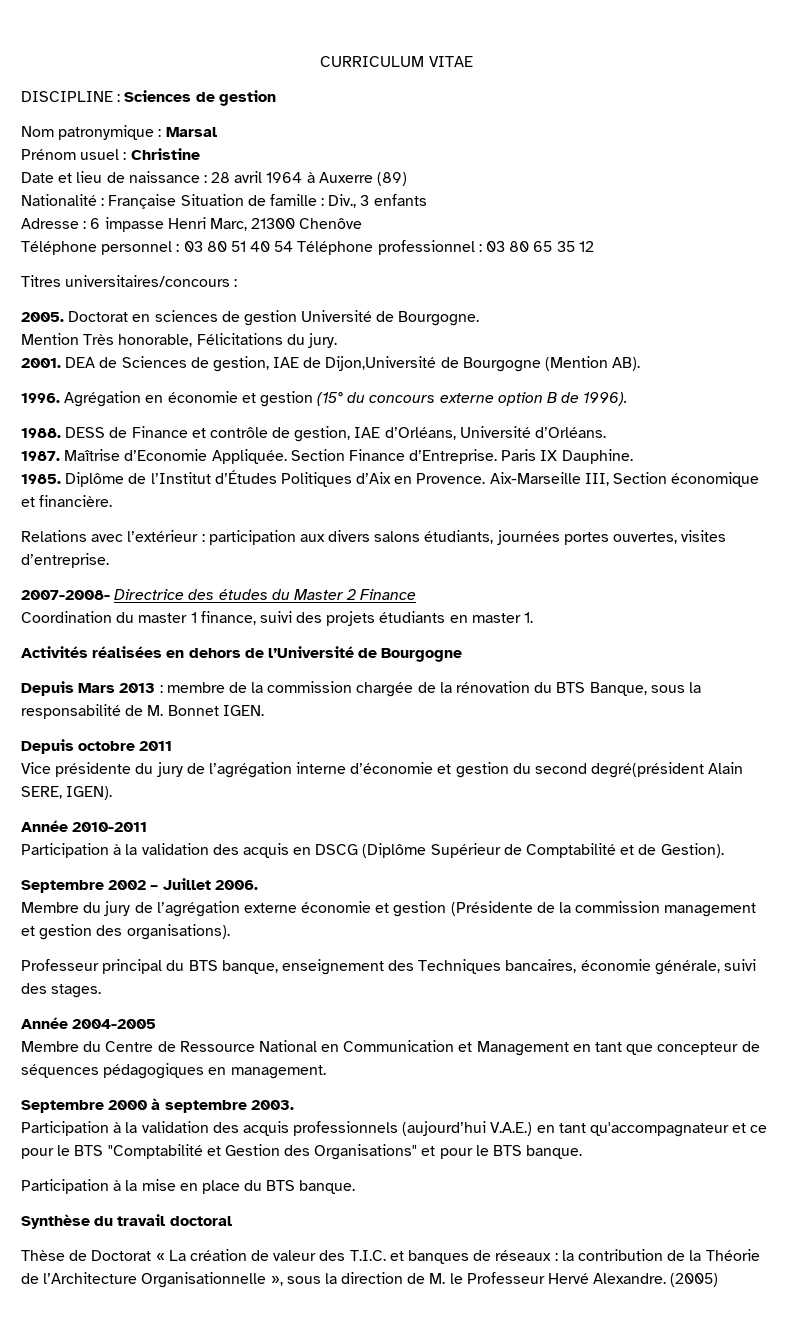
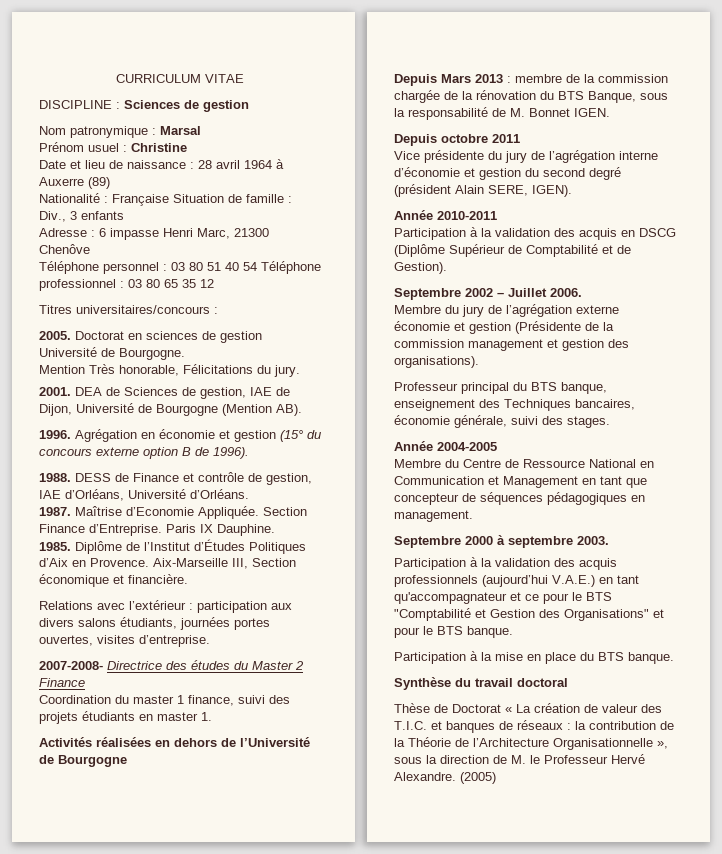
- DEA de Sciences de gestion, IAE de Dijon,Université de Bourgogne (Mention AB).
+ DEA de Sciences de gestion, IAE de Dijon, Université de Bourgogne (Mention AB).
- Vice présidente du jury de l’agrégation interne d’économie et gestion du second degré(président Alain SERE, IGEN).
+ Vice présidente du jury de l’agrégation interne d’économie et gestion du second degré (président Alain SERE, IGEN).

